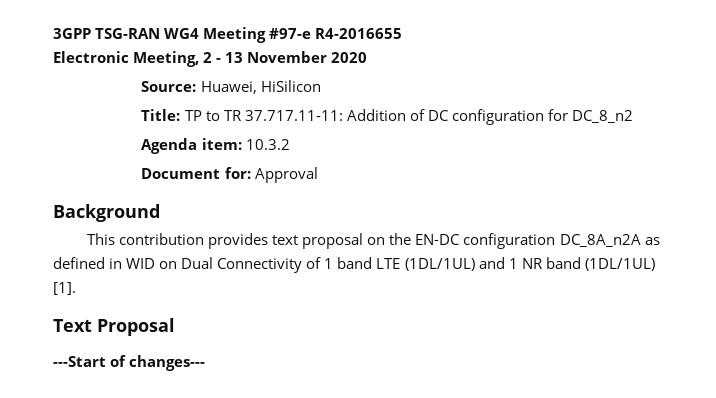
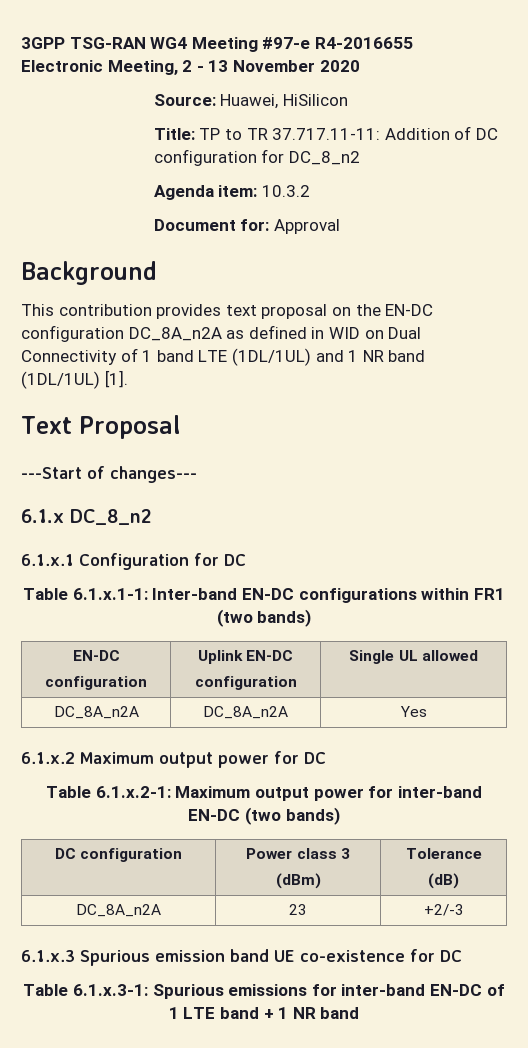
+ 6.1.x DC_8_n2
+ 6.1.x.1 Configuration for DC
+ Table 6.1.x.1-1: Inter-band EN-DC configurations within FR1 (two bands)
+ EN-DC
+ configuration | Uplink EN-DC
+ configuration | Single UL allowed
+ DC_8A_n2A | DC_8A_n2A | Yes
+ 6.1.x.2 Maximum output power for DC
+ Table 6.1.x.2-1: Maximum output power for inter-band EN-DC (two bands)
+ DC configuration | Power class 3
+ (dBm) | Tolerance
+ (dB)
+ DC_8A_n2A | 23 | +2/-3
+ 6.1.x.3 Spurious emission band UE co-existence for DC
+ Table 6.1.x.3-1: Spurious emissions for inter-band EN-DC of 1 LTE band + 1 NR band

